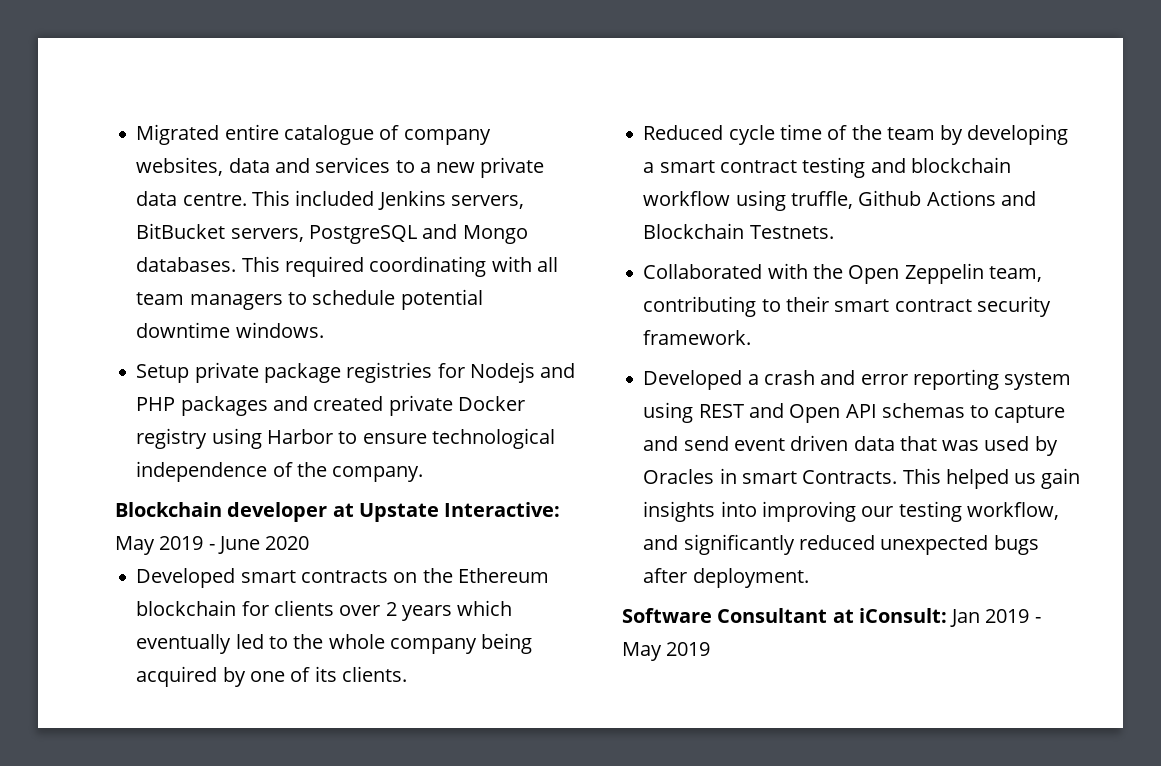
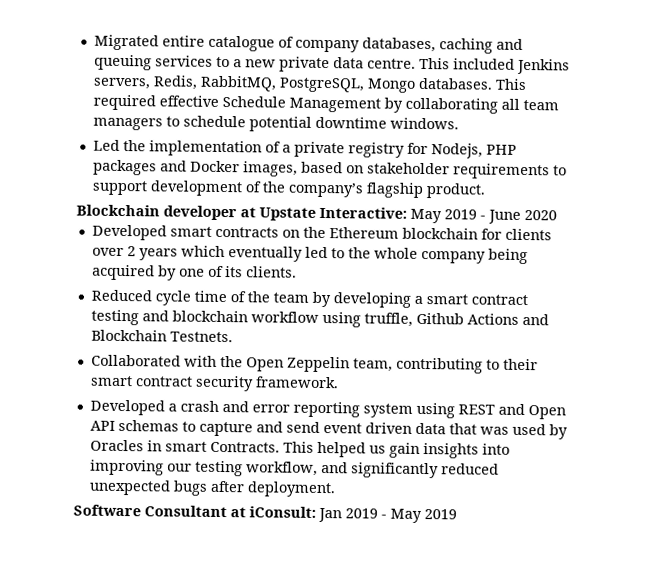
- Migrated entire catalogue of company websites, data and services to a new private data centre.
+ Migrated entire catalogue of company databases, caching and queuing services to a new private data centre.
- This included Jenkins servers, BitBucket servers, PostgreSQL and Mongo databases. This required coordinating with all team managers to schedule potential downtime windows.
+ This included Jenkins servers, Redis, RabbitMQ, PostgreSQL, Mongo databases. This required effective Schedule Management by collaborating all team managers to schedule potential downtime windows.
- Setup private package registries for Nodejs and PHP packages and created private Docker registry using Harbor to ensure technological independence of the company.
+ Led the implementation of a private registry for Nodejs, PHP packages and Docker images, based on stakeholder requirements to support development of the company’s flagship product.

